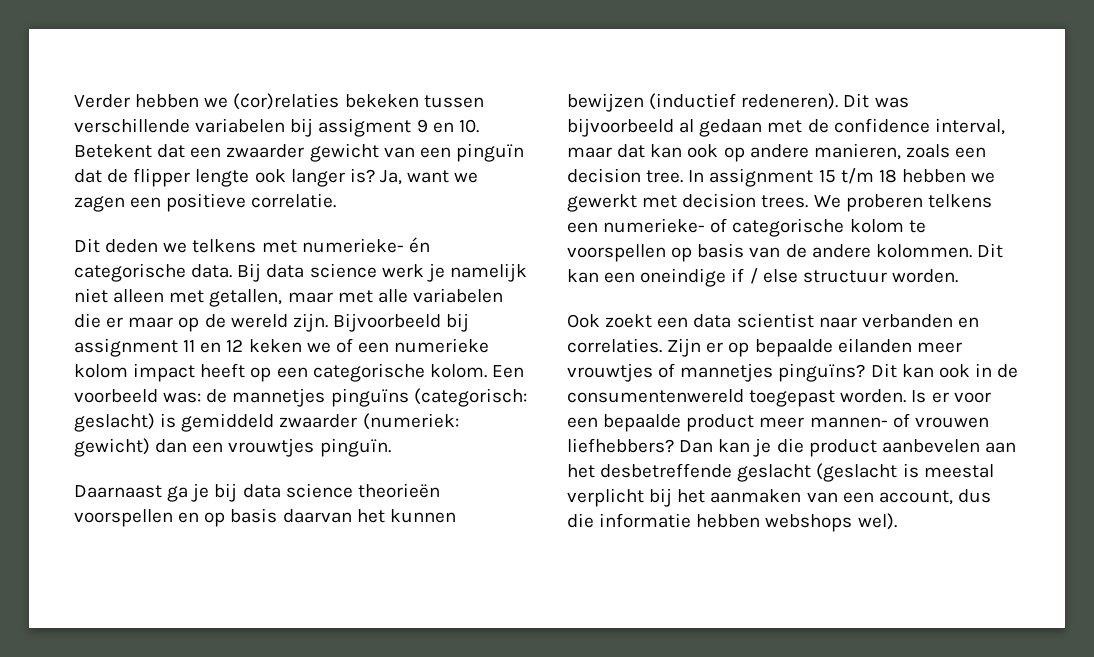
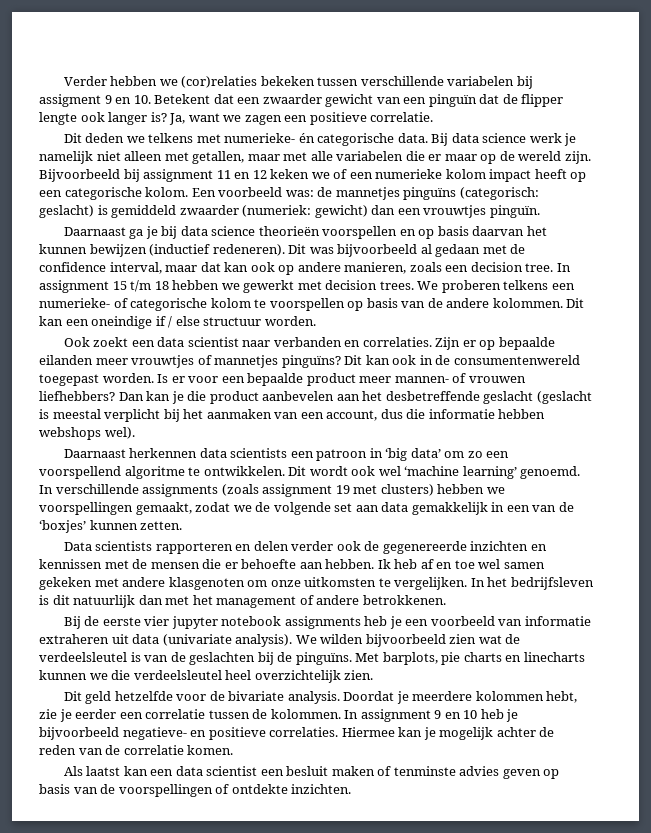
+ Daarnaast herkennen data scientists een patroon in ‘big data’ om zo een voorspellend algoritme te ontwikkelen. Dit wordt ook wel ‘machine learning’ genoemd. In verschillende assignments (zoals assignment 19 met clusters) hebben we voorspellingen gemaakt, zodat we de volgende set aan data gemakkelijk in een van de ‘boxjes’ kunnen zetten.
+ Data scientists rapporteren en delen verder ook de gegenereerde inzichten en kennissen met de mensen die er behoefte aan hebben. Ik heb af en toe wel samen gekeken met andere klasgenoten om onze uitkomsten te vergelijken. In het bedrijfsleven is dit natuurlijk dan met het management of andere betrokkenen.
+ Bij de eerste vier jupyter notebook assignments heb je een voorbeeld van informatie extraheren uit data (univariate analysis). We wilden bijvoorbeeld zien wat de verdeelsleutel is van de geslachten bij de pinguïns. Met barplots, pie charts en linecharts kunnen we die verdeelsleutel heel overzichtelijk zien.
+ Dit geld hetzelfde voor de bivariate analysis. Doordat je meerdere kolommen hebt, zie je eerder een correlatie tussen de kolommen. In assignment 9 en 10 heb je bijvoorbeeld negatieve- en positieve correlaties. Hiermee kan je mogelijk achter de reden van de correlatie komen.
+ Als laatst kan een data scientist een besluit maken of tenminste advies geven op basis van de voorspellingen of ontdekte inzichten.

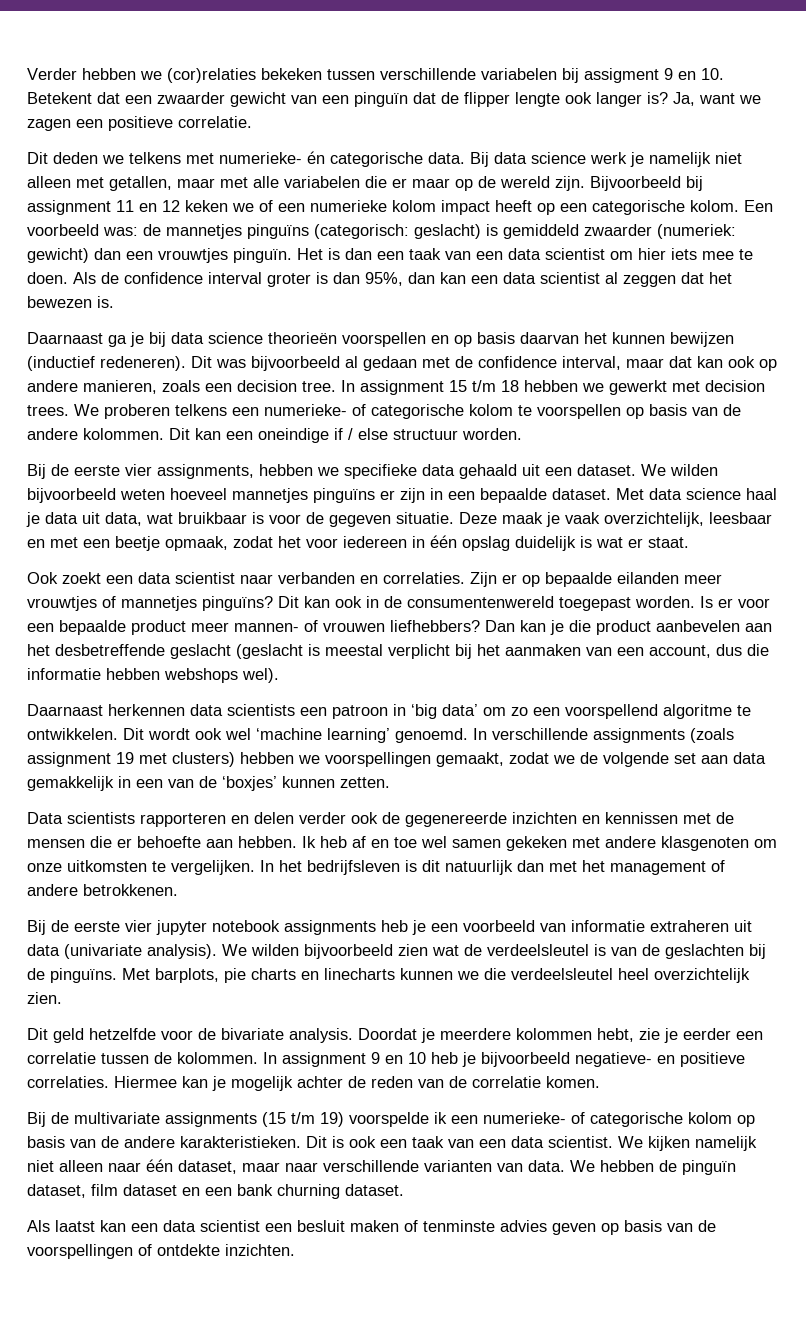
+ Het is dan een taak van een data scientist om hier iets mee te doen. Als de confidence interval groter is dan 95%, dan kan een data scientist al zeggen dat het bewezen is.
+ Bij de eerste vier assignments, hebben we specifieke data gehaald uit een dataset. We wilden bijvoorbeeld weten hoeveel mannetjes pinguïns er zijn in een bepaalde dataset. Met data science haal je data uit data, wat bruikbaar is voor de gegeven situatie. Deze maak je vaak overzichtelijk, leesbaar en met een beetje opmaak, zodat het voor iedereen in één opslag duidelijk is wat er staat.
+ Bij de multivariate assignments (15 t/m 19) voorspelde ik een numerieke- of categorische kolom op basis van de andere karakteristieken. Dit is ook een taak van een data scientist. We kijken namelijk niet alleen naar één dataset, maar naar verschillende varianten van data. We hebben de pinguïn dataset, film dataset en een bank churning dataset.

